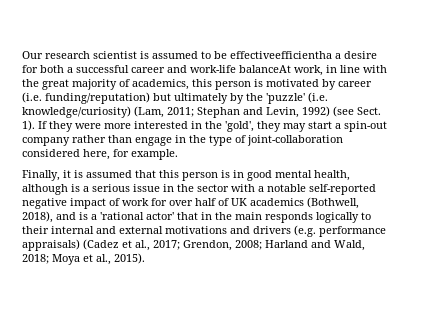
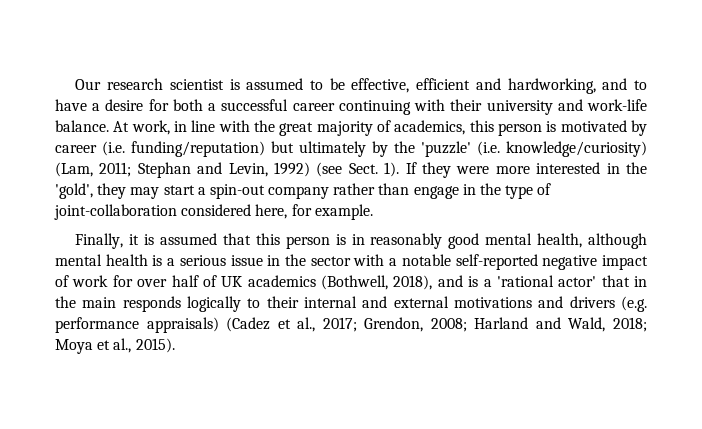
- Our research scientist is assumed to be effectiveefficientha a desire for both a successful career and work-life balanceAt work, in line with the great majority of academics, this person is motivated by career (i.e. funding/reputation) but ultimately by the 'puzzle' (i.e. knowledge/curiosity) (Lam, 2011; Stephan and Levin, 1992) (see Sect. 1).
+ Our research scientist is assumed to be effective, efficient and hardworking, and to have a desire for both a successful career continuing with their university and work-life balance. At work, in line with the great majority of academics, this person is motivated by career (i.e. funding/reputation) but ultimately by the 'puzzle' (i.e. knowledge/curiosity) (Lam, 2011; Stephan and Levin, 1992) (see Sect. 1).
- Finally, it is assumed that this person is in good mental health, although is a serious issue in the sector with a notable self-reported negative impact of work for over half of UK academics (Bothwell, 2018), and is a 'rational actor' that in the main responds logically to their internal and external motivations and drivers (e.g. performance appraisals) (Cadez et al., 2017;
+ Finally, it is assumed that this person is in reasonably good mental health, although mental health is a serious issue in the sector with a notable self-reported negative impact of work for over half of UK academics (Bothwell, 2018), and is a 'rational actor' that in the main responds logically to their internal and external motivations and drivers (e.g. performance appraisals) (Cadez et al., 2017;

